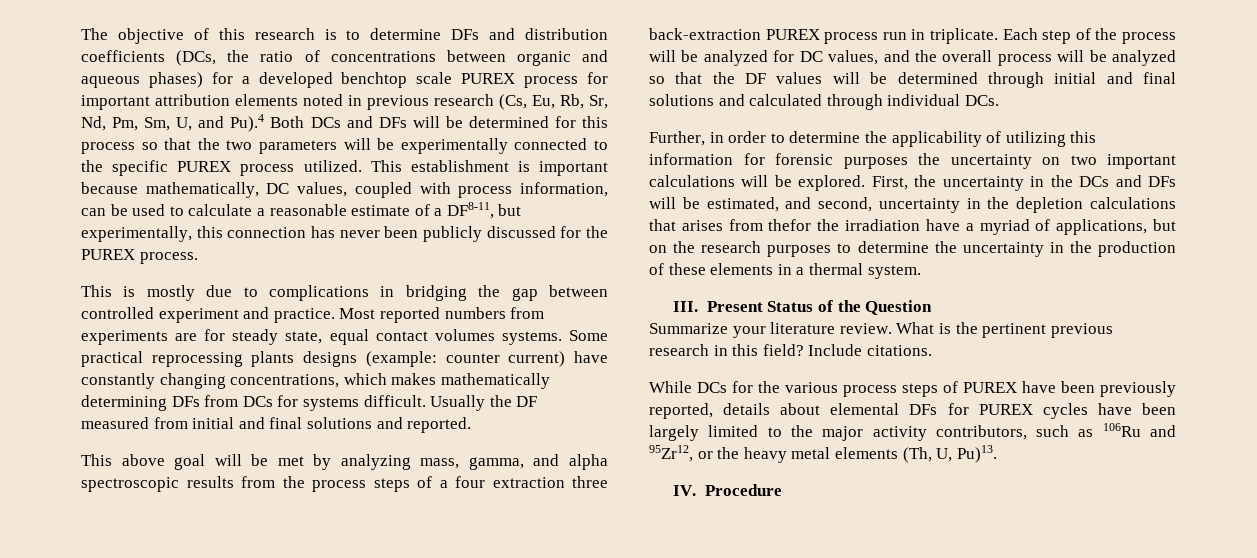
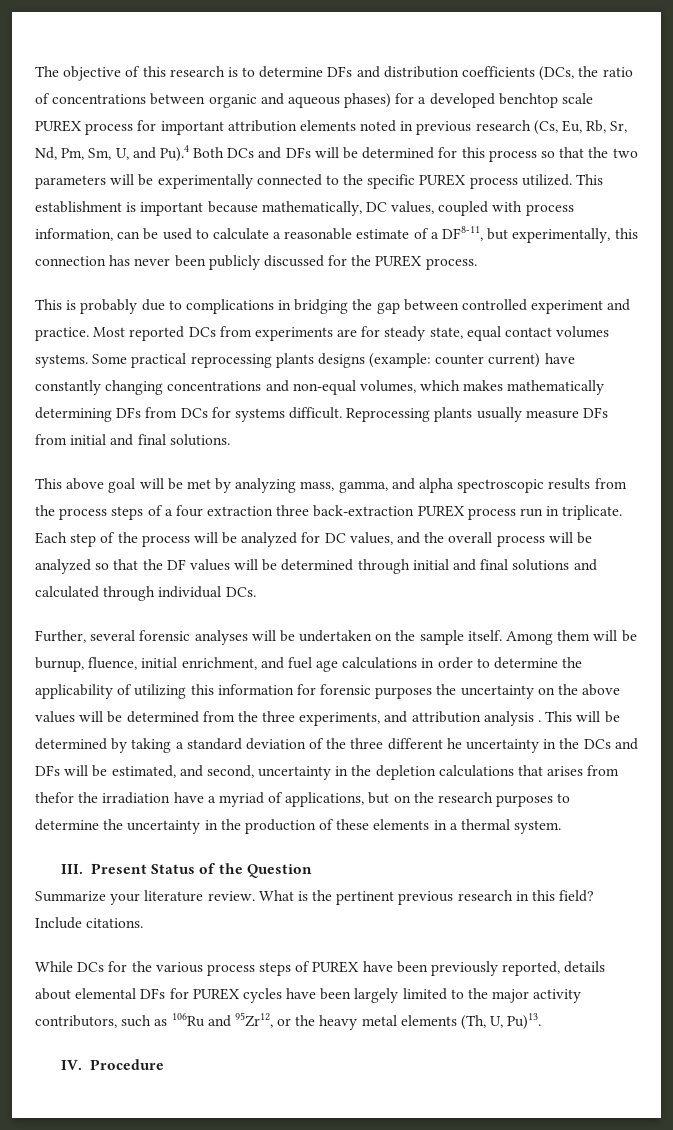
- This is mostly due to complications in bridging the gap between controlled experiment and practice.
+ This is probably due to complications in bridging the gap between controlled experiment and practice.
- Most reported numbers from experiments are for steady state, equal contact volumes systems.
+ Most reported DCs from experiments are for steady state, equal contact volumes systems.
- Some practical reprocessing plants designs (example: counter current) have constantly changing concentrations, which makes mathematically determining DFs from DCs for systems difficult.
+ Some practical reprocessing plants designs (example: counter current) have constantly changing concentrations and non-equal volumes, which makes mathematically determining DFs from DCs for systems difficult.
- Usually the DF measured from initial and final solutions and reported.
+ Reprocessing plants usually measure DFs from initial and final solutions.
- Further, in order to determine the applicability of utilizing this information for forensic purposes the uncertainty on two important calculations will be explored. First, the uncertainty in the DCs and DFs will be estimated, and second, uncertainty in the depletion calculations that arises from thefor the irradiation have a myriad of applications, but on the research purposes to determine the uncertainty in the production of these elements in a thermal system.
+ Further, several forensic analyses will be undertaken on the sample itself. Among them will be burnup, fluence, initial enrichment, and fuel age calculations in order to determine the applicability of utilizing this information for forensic purposes the uncertainty on the above values will be determined from the three experiments, and attribution analysis . This will be determined by taking a standard deviation of the three different he uncertainty in the DCs and DFs will be estimated, and second, uncertainty in the depletion calculations that arises from thefor the irradiation have a myriad of applications, but on the research purposes to determine the uncertainty in the production of these elements in a thermal system.

